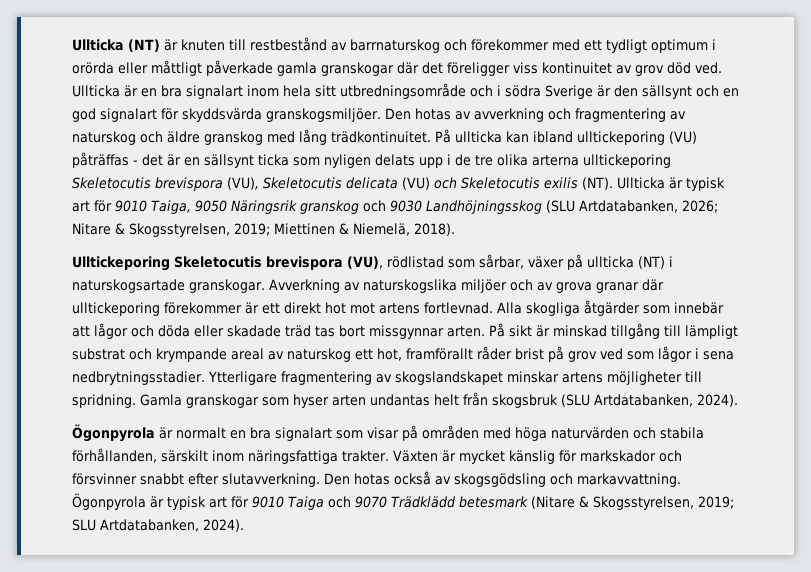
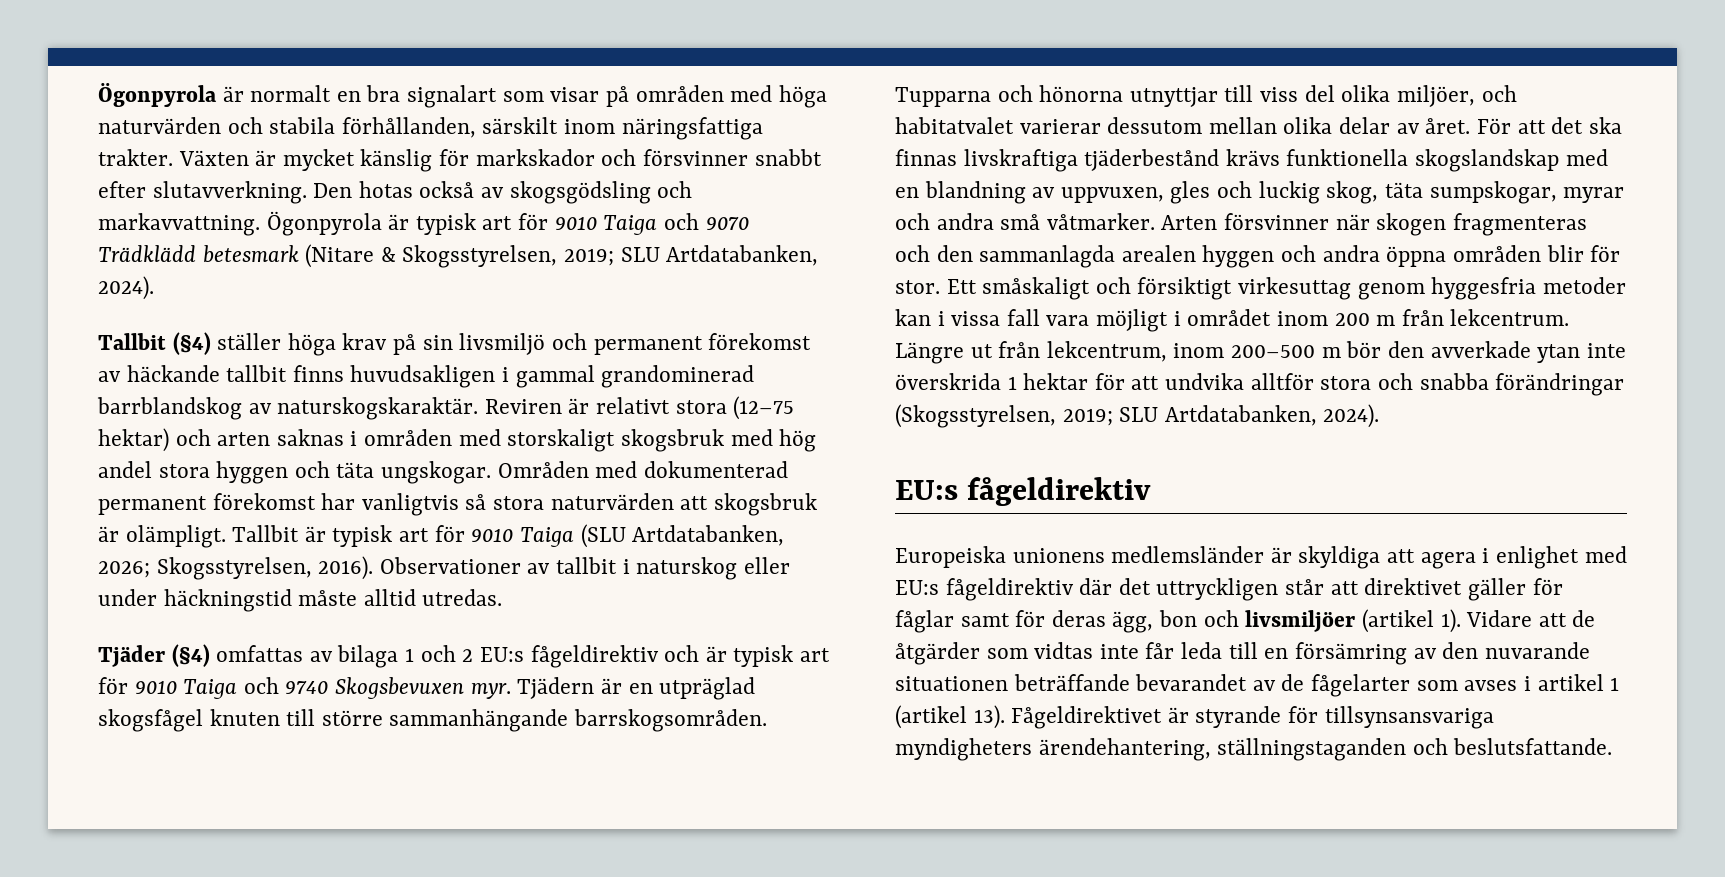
- Ullticka (NT) är knuten till restbestånd av barrnaturskog och förekommer med ett tydligt optimum i orörda eller måttligt påverkade gamla granskogar där det föreligger viss kontinuitet av grov död ved. Ullticka är en bra signalart inom hela sitt utbredningsområde och i södra Sverige är den sällsynt och en god signalart för skyddsvärda granskogsmiljöer. Den hotas av avverkning och fragmentering av naturskog och äldre granskog med lång trädkontinuitet. På ullticka kan ibland ulltickeporing (VU) påträffas - det är en sällsynt ticka som nyligen delats upp i de tre olika arterna ulltickeporing Skeletocutis brevispora (VU), Skeletocutis delicata (VU) och Skeletocutis exilis (NT). Ullticka är typisk art för 9010 Taiga, 9050 Näringsrik granskog och 9030 Landhöjningsskog (SLU Artdatabanken, 2026; Nitare & Skogsstyrelsen, 2019; Miettinen & Niemelä, 2018).
- Ulltickeporing Skeletocutis brevispora (VU), rödlistad som sårbar, växer på ullticka (NT) i naturskogsartade granskogar. Avverkning av naturskogslika miljöer och av grova granar där ulltickeporing förekommer är ett direkt hot mot artens fortlevnad. Alla skogliga åtgärder som innebär att lågor och döda eller skadade träd tas bort missgynnar arten. På sikt är minskad tillgång till lämpligt substrat och krympande areal av naturskog ett hot, framförallt råder brist på grov ved som lågor i sena nedbrytningsstadier. Ytterligare fragmentering av skogslandskapet minskar artens möjligheter till spridning. Gamla granskogar som hyser arten undantas helt från skogsbruk (SLU Artdatabanken, 2024).
+ Tallbit (§4) ställer höga krav på sin livsmiljö och permanent förekomst av häckande tallbit finns huvudsakligen i gammal grandominerad barrblandskog av naturskogskaraktär. Reviren är relativt stora (12–75 hektar) och arten saknas i områden med storskaligt skogsbruk med hög andel stora hyggen och täta ungskogar. Områden med dokumenterad permanent förekomst har vanligtvis så stora naturvärden att skogsbruk är olämpligt. Tallbit är typisk art för 9010 Taiga (SLU Artdatabanken, 2026; Skogsstyrelsen, 2016). Observationer av tallbit i naturskog eller under häckningstid måste alltid utredas.
+ Tjäder (§4) omfattas av bilaga 1 och 2 EU:s fågeldirektiv och är typisk art för 9010 Taiga och 9740 Skogsbevuxen myr. Tjädern är en utpräglad skogsfågel knuten till större sammanhängande barrskogsområden. Tupparna och hönorna utnyttjar till viss del olika miljöer, och habitatvalet varierar dessutom mellan olika delar av året. För att det ska finnas livskraftiga tjäderbestånd krävs funktionella skogslandskap med en blandning av uppvuxen, gles och luckig skog, täta sumpskogar, myrar och andra små våtmarker. Arten försvinner när skogen fragmenteras och den sammanlagda arealen hyggen och andra öppna områden blir för stor. Ett småskaligt och försiktigt virkesuttag genom hyggesfria metoder kan i vissa fall vara möjligt i området inom 200 m från lekcentrum. Längre ut från lekcentrum, inom 200–500 m bör den avverkade ytan inte överskrida 1 hektar för att undvika alltför stora och snabba förändringar (Skogsstyrelsen, 2019; SLU Artdatabanken, 2024).
+ EU:s fågeldirektiv
+ Europeiska unionens medlemsländer är skyldiga att agera i enlighet med EU:s fågeldirektiv där det uttryckligen står att direktivet gäller för fåglar samt för deras ägg, bon och livsmiljöer (artikel 1). Vidare att de åtgärder som vidtas inte får leda till en försämring av den nuvarande situationen beträffande bevarandet av de fågelarter som avses i artikel 1 (artikel 13). Fågeldirektivet är styrande för tillsynsansvariga myndigheters ärendehantering, ställningstaganden och beslutsfattande.

